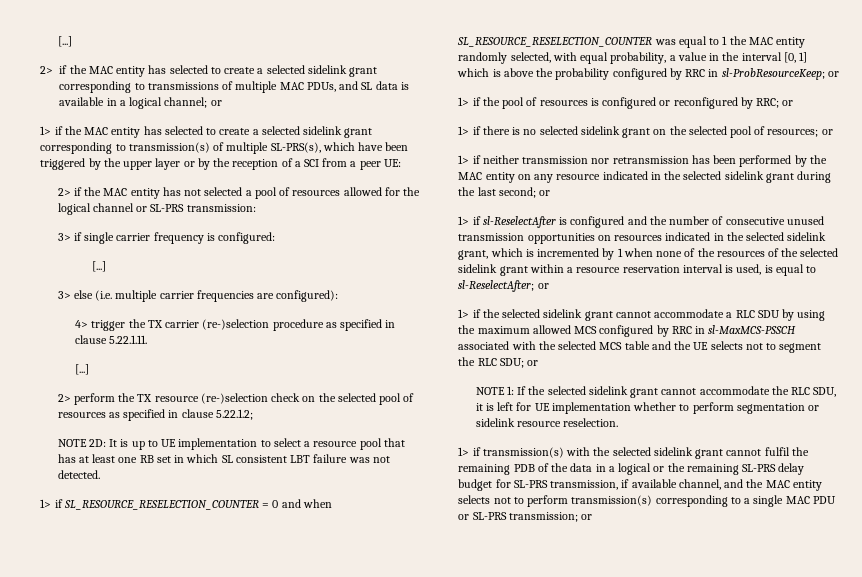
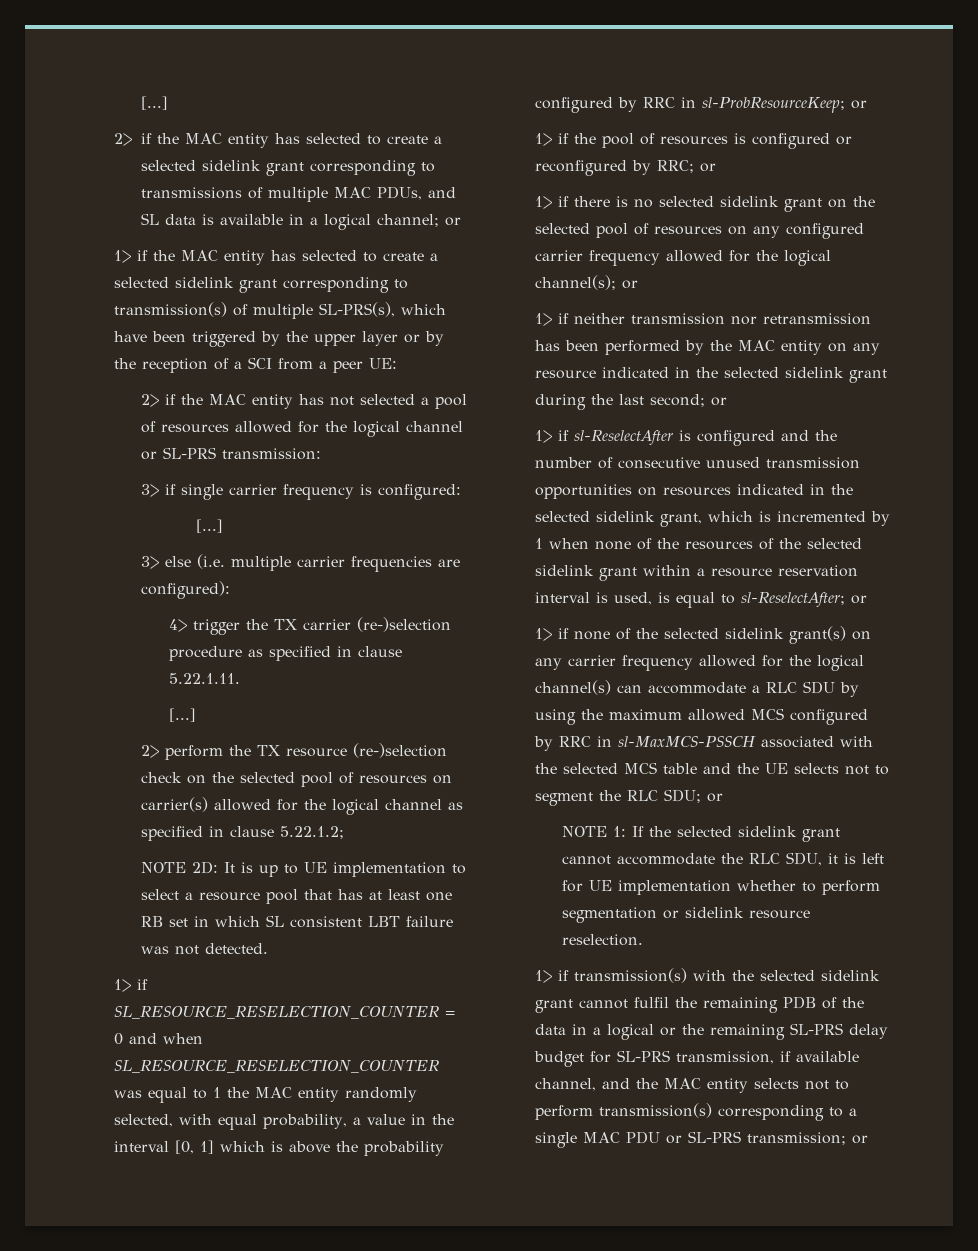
- 2> perform the TX resource (re-)selection check on the selected pool of resources as specified in clause 5.22.1.2;
+ 2> perform the TX resource (re-)selection check on the selected pool of resources on carrier(s) allowed for the logical channel as specified in clause 5.22.1.2;
- 1> if there is no selected sidelink grant on the selected pool of resources; or
+ 1> if there is no selected sidelink grant on the selected pool of resources on any configured carrier frequency allowed for the logical channel(s); or
- 1> if the selected sidelink grant cannot accommodate a RLC SDU by using the maximum allowed MCS configured by RRC in sl-MaxMCS-PSSCH associated with the selected MCS table and the UE selects not to segment the RLC SDU; or
+ 1> if none of the selected sidelink grant(s) on any carrier frequency allowed for the logical channel(s) can accommodate a RLC SDU by using the maximum allowed MCS configured by RRC in sl-MaxMCS-PSSCH associated with the selected MCS table and the UE selects not to segment the RLC SDU; or

